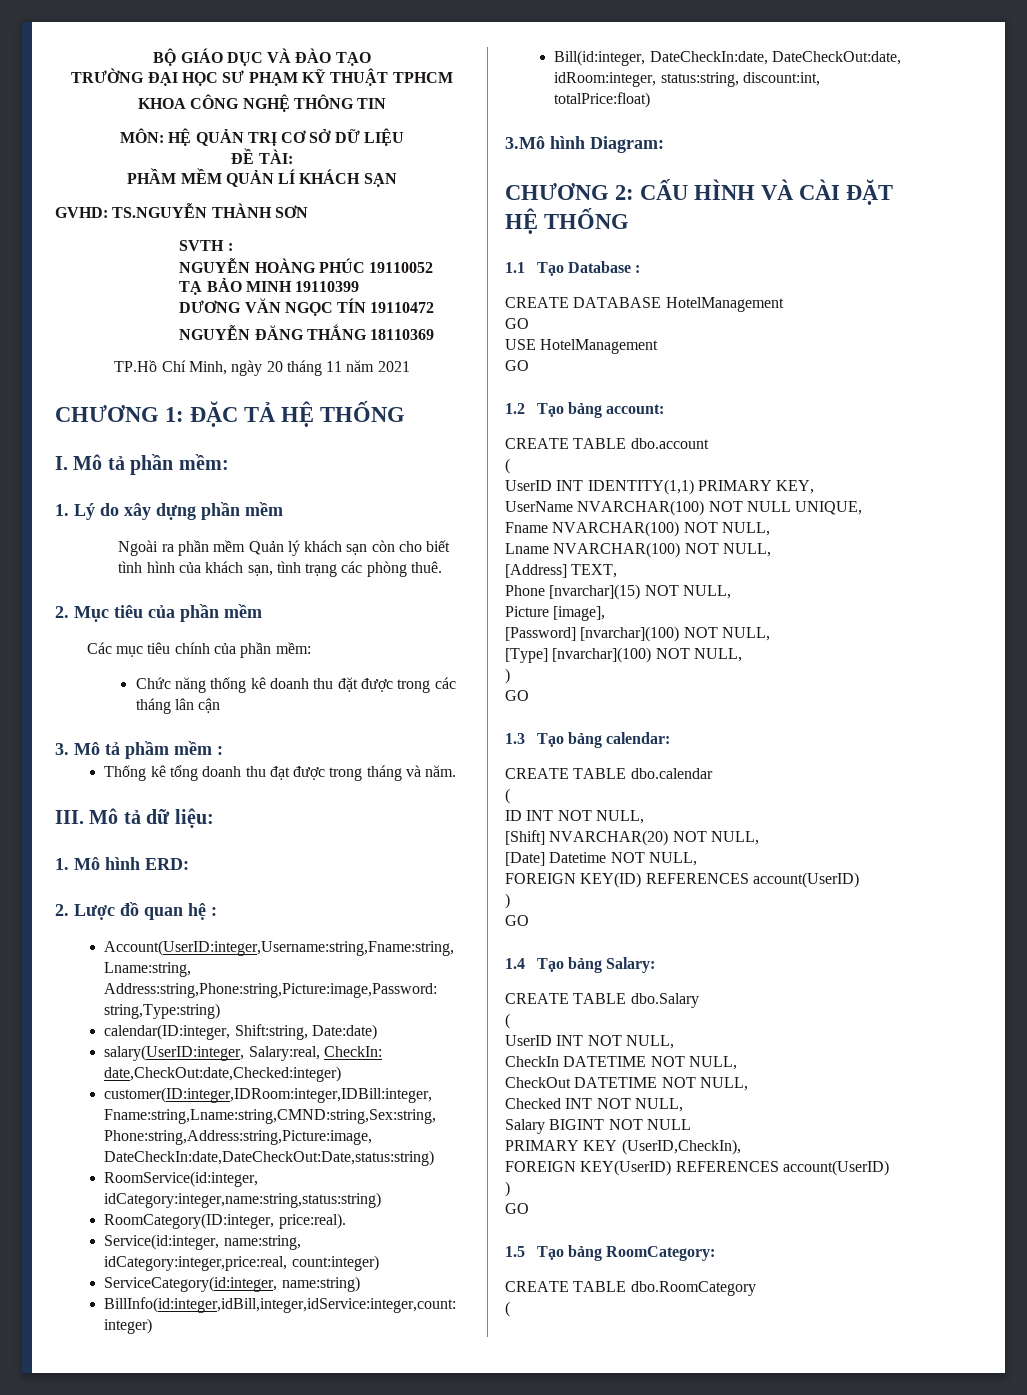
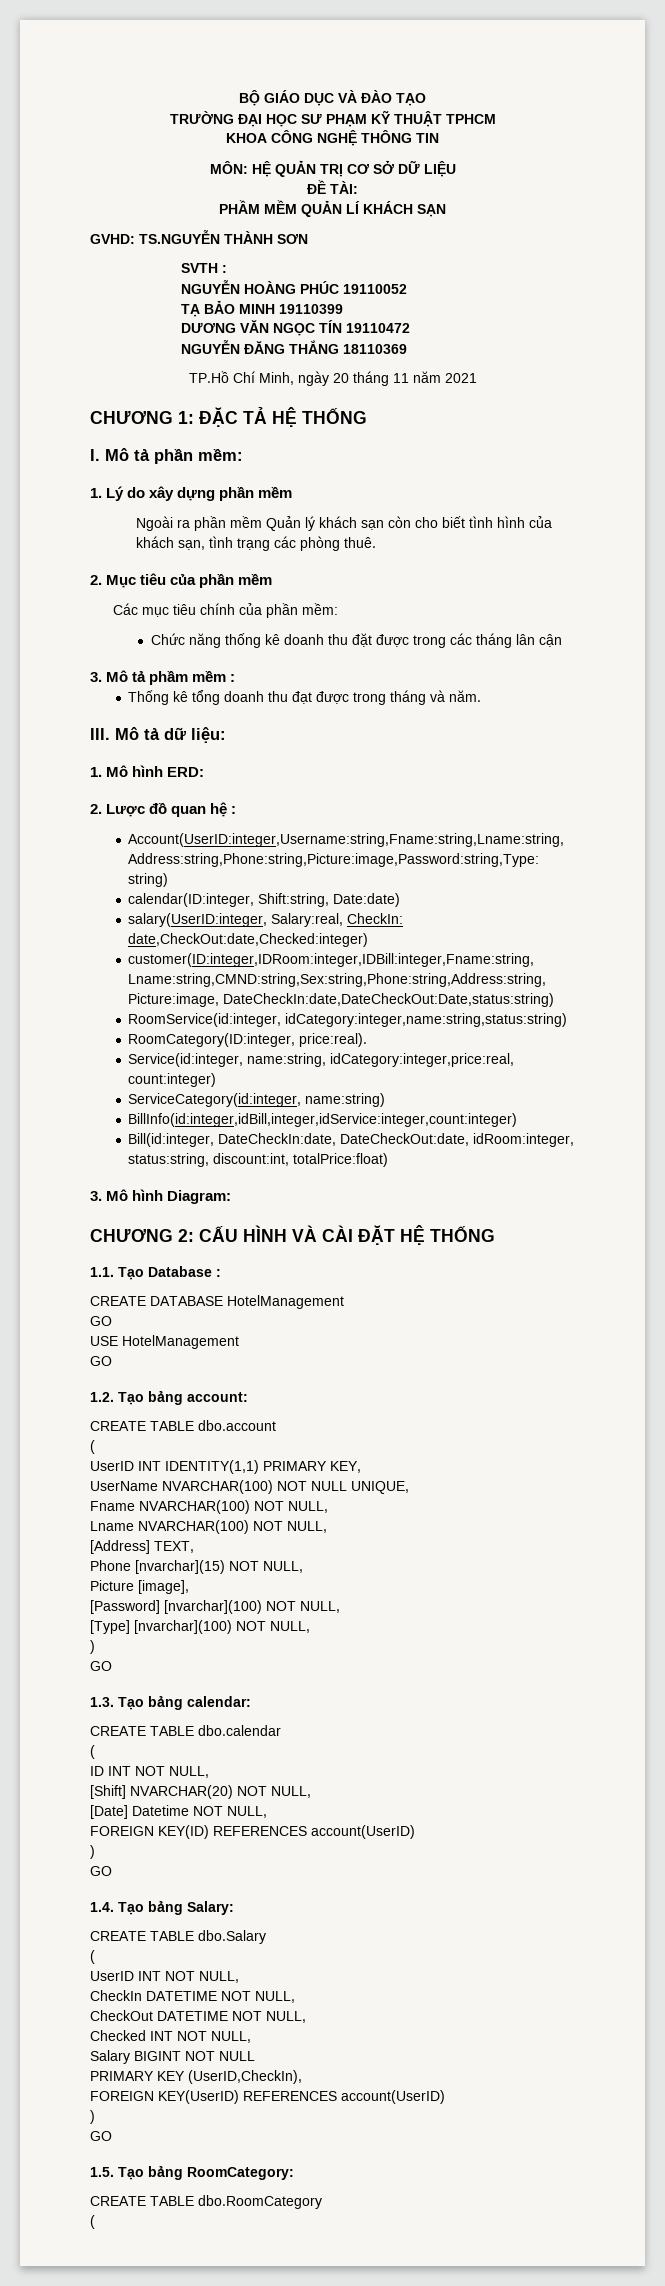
- 3.Mô hình Diagram:
+ 3. Mô hình Diagram:
- 1.1 Tạo Database :
+ 1.1. Tạo Database :
- 1.2 Tạo bảng account:
+ 1.2. Tạo bảng account:
- 1.3 Tạo bảng calendar:
+ 1.3. Tạo bảng calendar:
- 1.4 Tạo bảng Salary:
+ 1.4. Tạo bảng Salary:
- 1.5 Tạo bảng RoomCategory:
+ 1.5. Tạo bảng RoomCategory:

